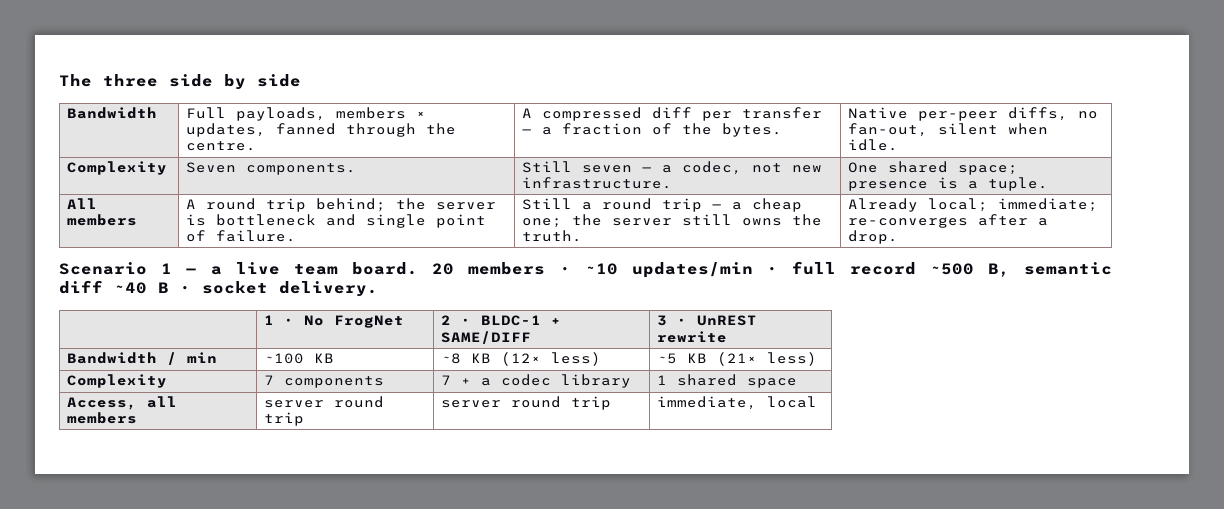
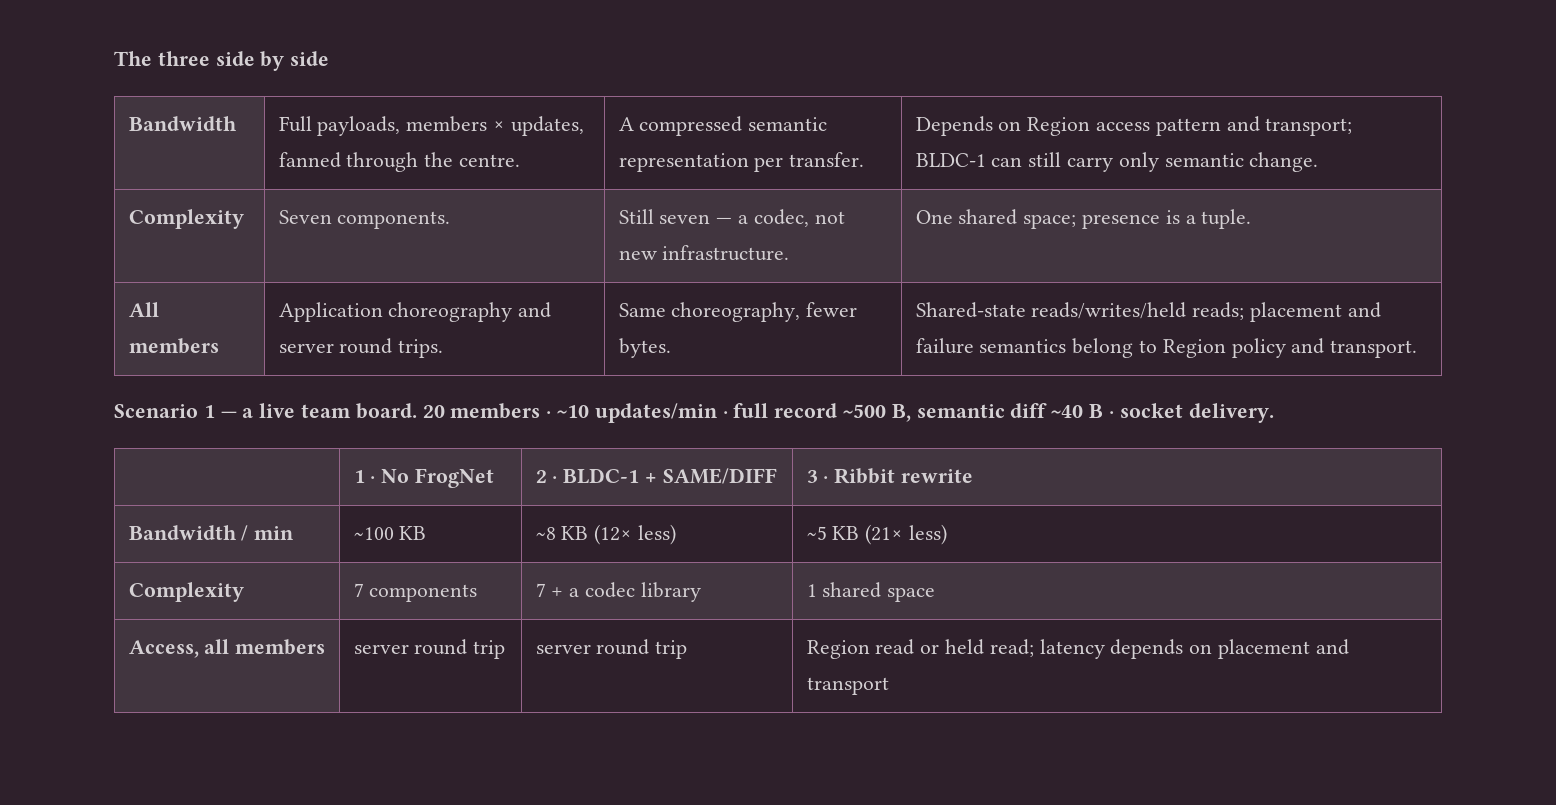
- Bandwidth | Full payloads, members × updates, fanned through the centre. | A compressed diff per transfer — a fraction of the bytes. | Native per-peer diffs, no fan-out, silent when idle.
+ Bandwidth | Full payloads, members × updates, fanned through the centre. | A compressed semantic representation per transfer. | Depends on Region access pattern and transport; BLDC-1 can still carry only semantic change.
- All members | A round trip behind; the server is bottleneck and single point of failure. | Still a round trip — a cheap one; the server still owns the truth. | Already local; immediate; re-converges after a drop.
+ All members | Application choreography and server round trips. | Same choreography, fewer bytes. | Shared-state reads/writes/held reads; placement and failure semantics belong to Region policy and transport.
- | 1 · No FrogNet | 2 · BLDC-1 + SAME/DIFF | 3 · UnREST rewrite
+ | 1 · No FrogNet | 2 · BLDC-1 + SAME/DIFF | 3 · Ribbit rewrite
- Access, all members | server round trip | server round trip | immediate, local
+ Access, all members | server round trip | server round trip | Region read or held read; latency depends on placement and transport

